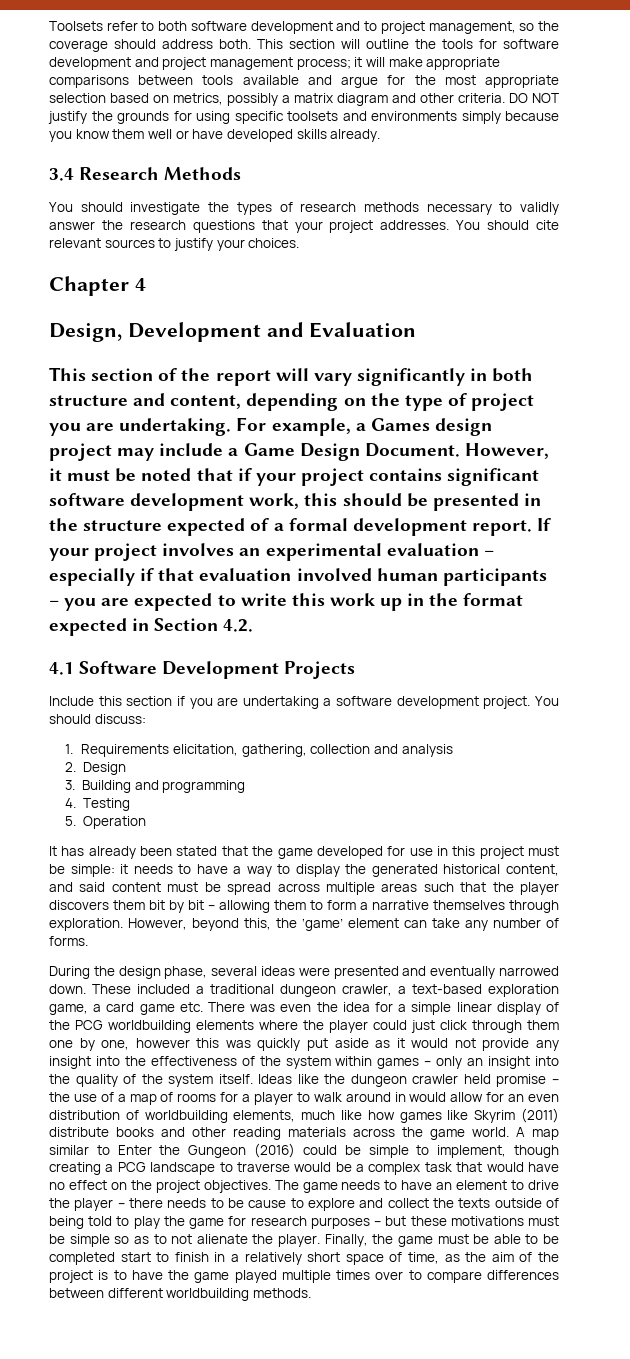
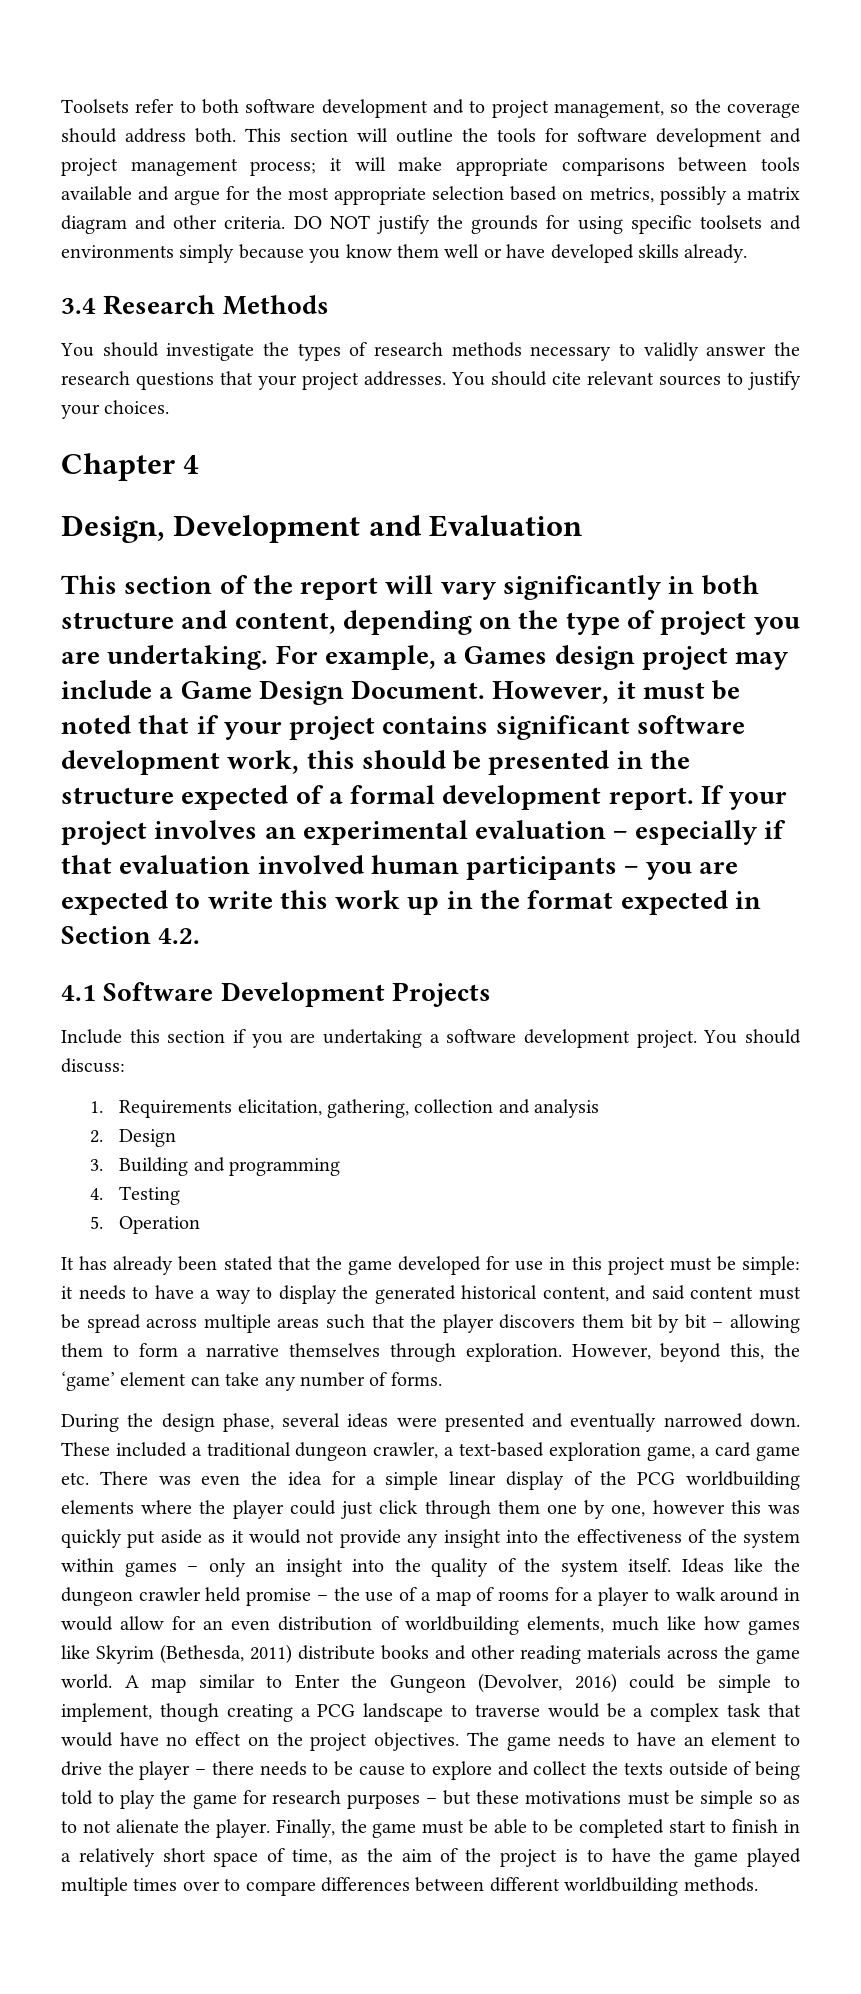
- Ideas like the dungeon crawler held promise – the use of a map of rooms for a player to walk around in would allow for an even distribution of worldbuilding elements, much like how games like Skyrim (2011) distribute books and other reading materials across the game world.
+ Ideas like the dungeon crawler held promise – the use of a map of rooms for a player to walk around in would allow for an even distribution of worldbuilding elements, much like how games like Skyrim (Bethesda, 2011) distribute books and other reading materials across the game world.
- A map similar to Enter the Gungeon (2016) could be simple to implement, though creating a PCG landscape to traverse would be a complex task that would have no effect on the project objectives.
+ A map similar to Enter the Gungeon (Devolver, 2016) could be simple to implement, though creating a PCG landscape to traverse would be a complex task that would have no effect on the project objectives.

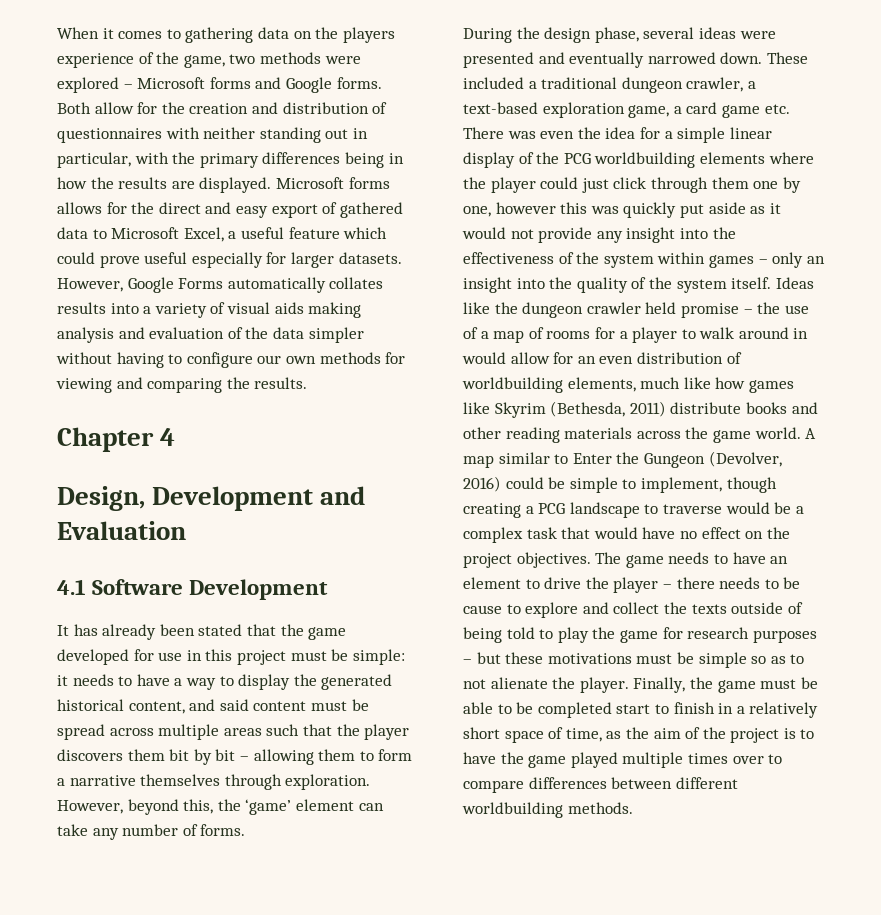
- Toolsets refer to both software development and to project management, so the coverage should address both. This section will outline the tools for software development and project management process; it will make appropriate comparisons between tools available and argue for the most appropriate selection based on metrics, possibly a matrix diagram and other criteria. DO NOT justify the grounds for using specific toolsets and environments simply because you know them well or have developed skills already.
- 3.4 Research Methods
- You should investigate the types of research methods necessary to validly answer the research questions that your project addresses. You should cite relevant sources to justify your choices.
+ When it comes to gathering data on the players experience of the game, two methods were explored – Microsoft forms and Google forms. Both allow for the creation and distribution of questionnaires with neither standing out in particular, with the primary differences being in how the results are displayed. Microsoft forms allows for the direct and easy export of gathered data to Microsoft Excel, a useful feature which could prove useful especially for larger datasets. However, Google Forms automatically collates results into a variety of visual aids making analysis and evaluation of the data simpler without having to configure our own methods for viewing and comparing the results.
- This section of the report will vary significantly in both structure and content, depending on the type of project you are undertaking. For example, a Games design project may include a Game Design Document. However, it must be noted that if your project contains significant software development work, this should be presented in the structure expected of a formal development report. If your project involves an experimental evaluation – especially if that evaluation involved human participants – you are expected to write this work up in the format expected in Section 4.2.
- 4.1 Software Development Projects
- Include this section if you are undertaking a software development project. You should discuss:
- 1. Requirements elicitation, gathering, collection and analysis
- 2. Design
- 3. Building and programming
- 4. Testing
- 5. Operation
+ 4.1 Software Development

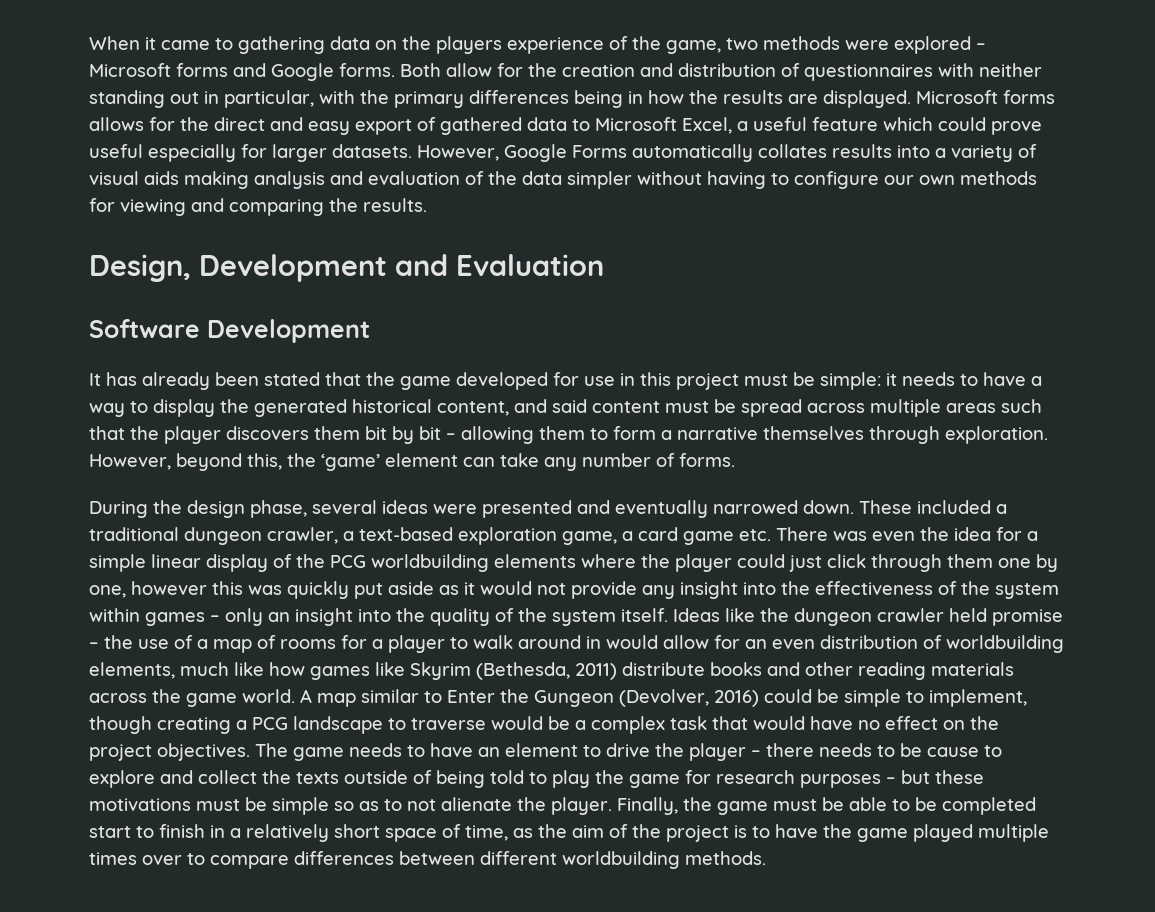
- When it comes to gathering data on the players experience of the game, two methods were explored – Microsoft forms and Google forms.
+ When it came to gathering data on the players experience of the game, two methods were explored – Microsoft forms and Google forms.
- Chapter 4
- 4.1 Software Development
+ Software Development

